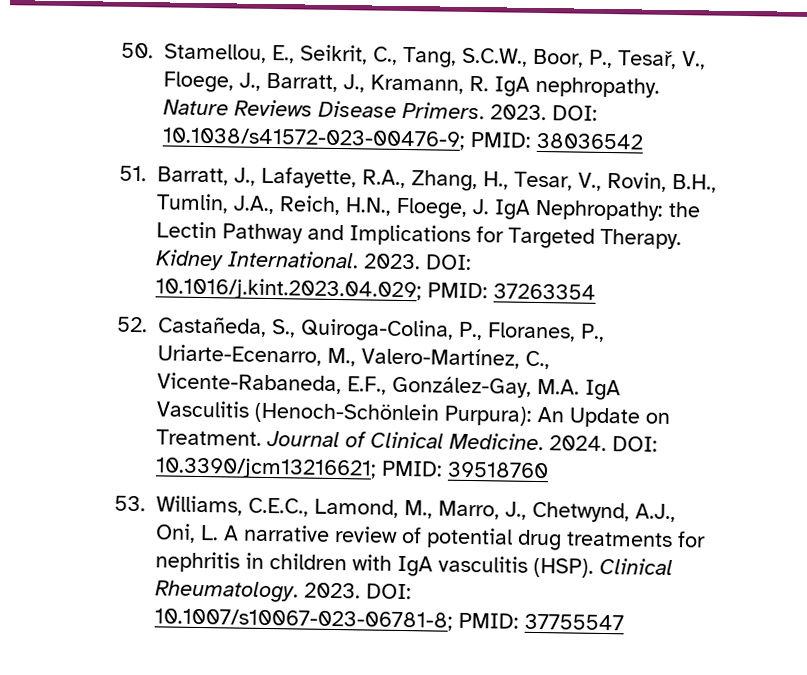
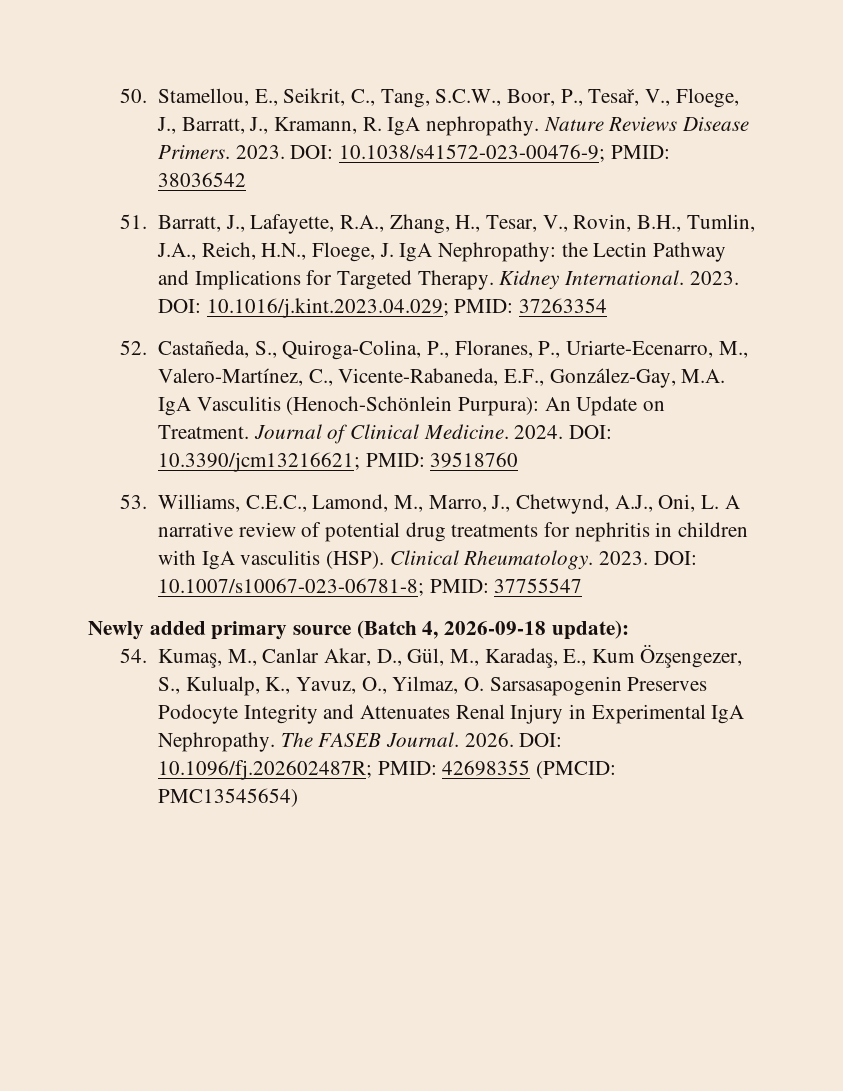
+ Newly added primary source (Batch 4, 2026-09-18 update):
+ 54. Kumaş, M., Canlar Akar, D., Gül, M., Karadaş, E., Kum Özşengezer, S., Kulualp, K., Yavuz, O., Yilmaz, O. Sarsasapogenin Preserves Podocyte Integrity and Attenuates Renal Injury in Experimental IgA Nephropathy. The FASEB Journal. 2026. DOI: 10.1096/fj.202602487R; PMID: 42698355 (PMCID: PMC13545654)

